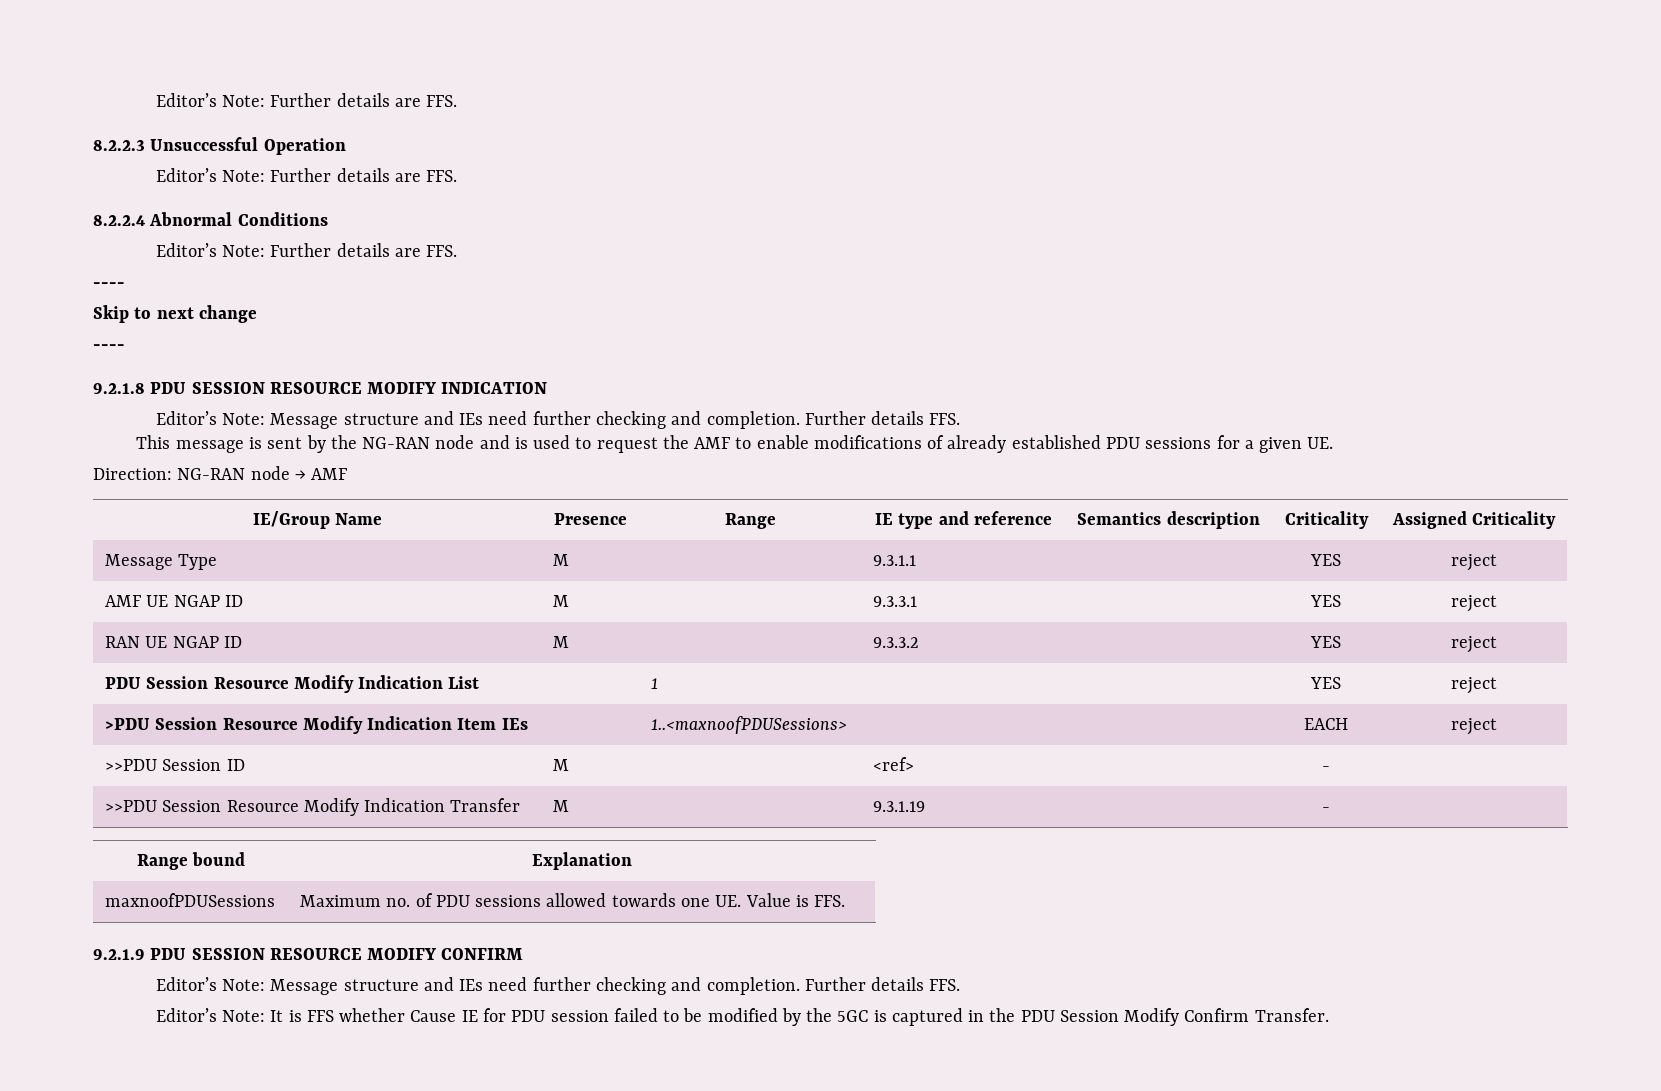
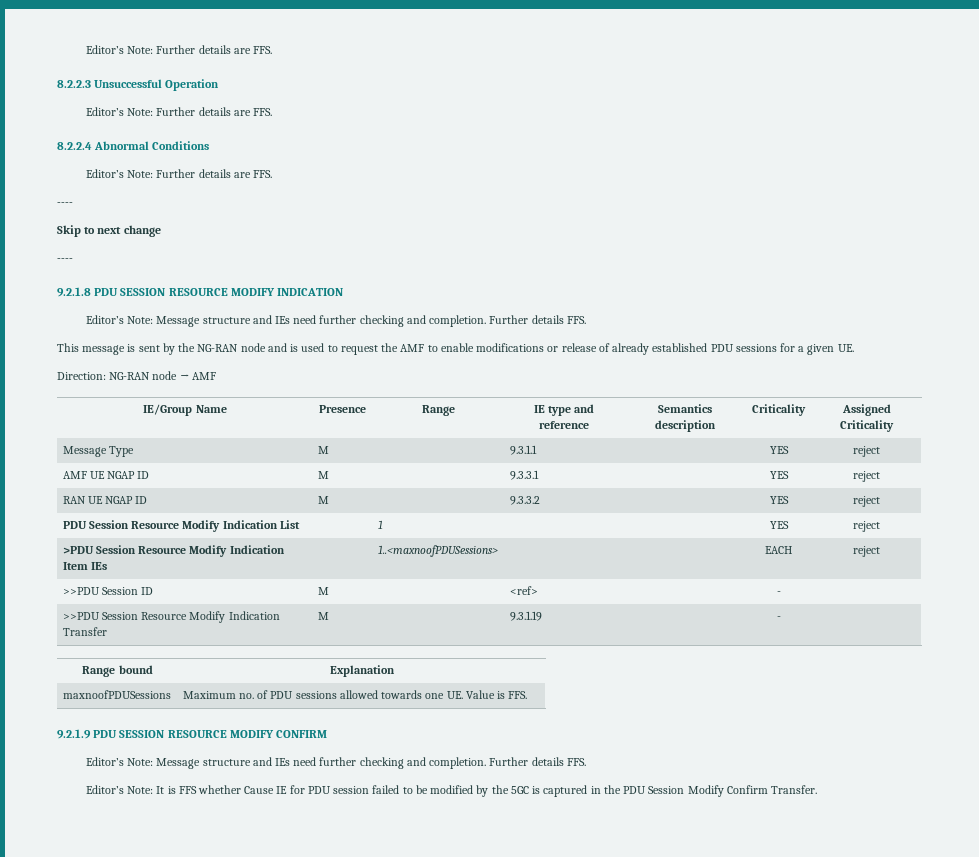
- This message is sent by the NG-RAN node and is used to request the AMF to enable modifications of already established PDU sessions for a given UE.
+ This message is sent by the NG-RAN node and is used to request the AMF to enable modifications or release of already established PDU sessions for a given UE.

